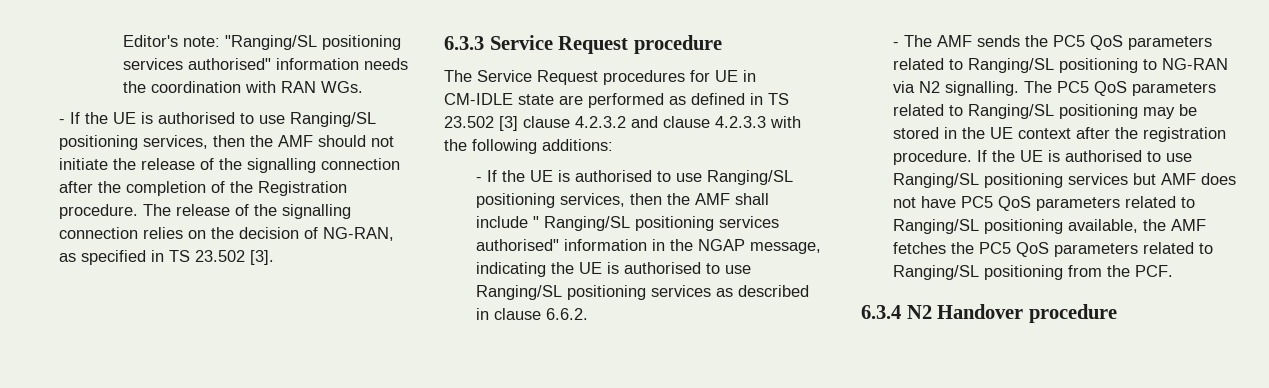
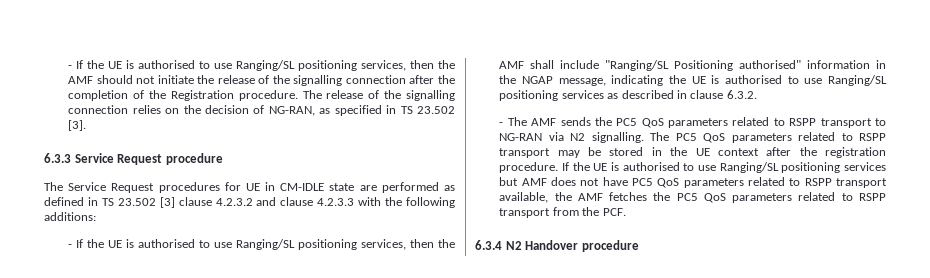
- Editor's note: "Ranging/SL positioning services authorised" information needs the coordination with RAN WGs.
- - If the UE is authorised to use Ranging/SL positioning services, then the AMF shall include " Ranging/SL positioning services authorised" information in the NGAP message, indicating the UE is authorised to use Ranging/SL positioning services as described in clause 6.6.2.
+ - If the UE is authorised to use Ranging/SL positioning services, then the AMF shall include "Ranging/SL Positioning authorised" information in the NGAP message, indicating the UE is authorised to use Ranging/SL positioning services as described in clause 6.3.2.
- - The AMF sends the PC5 QoS parameters related to Ranging/SL positioning to NG-RAN via N2 signalling.
+ - The AMF sends the PC5 QoS parameters related to RSPP transport to NG-RAN via N2 signalling.
- The PC5 QoS parameters related to Ranging/SL positioning may be stored in the UE context after the registration procedure.
+ The PC5 QoS parameters related to RSPP transport may be stored in the UE context after the registration procedure.
- If the UE is authorised to use Ranging/SL positioning services but AMF does not have PC5 QoS parameters related to Ranging/SL positioning available, the AMF fetches the PC5 QoS parameters related to Ranging/SL positioning from the PCF.
+ If the UE is authorised to use Ranging/SL positioning services but AMF does not have PC5 QoS parameters related to RSPP transport available, the AMF fetches the PC5 QoS parameters related to RSPP transport from the PCF.

